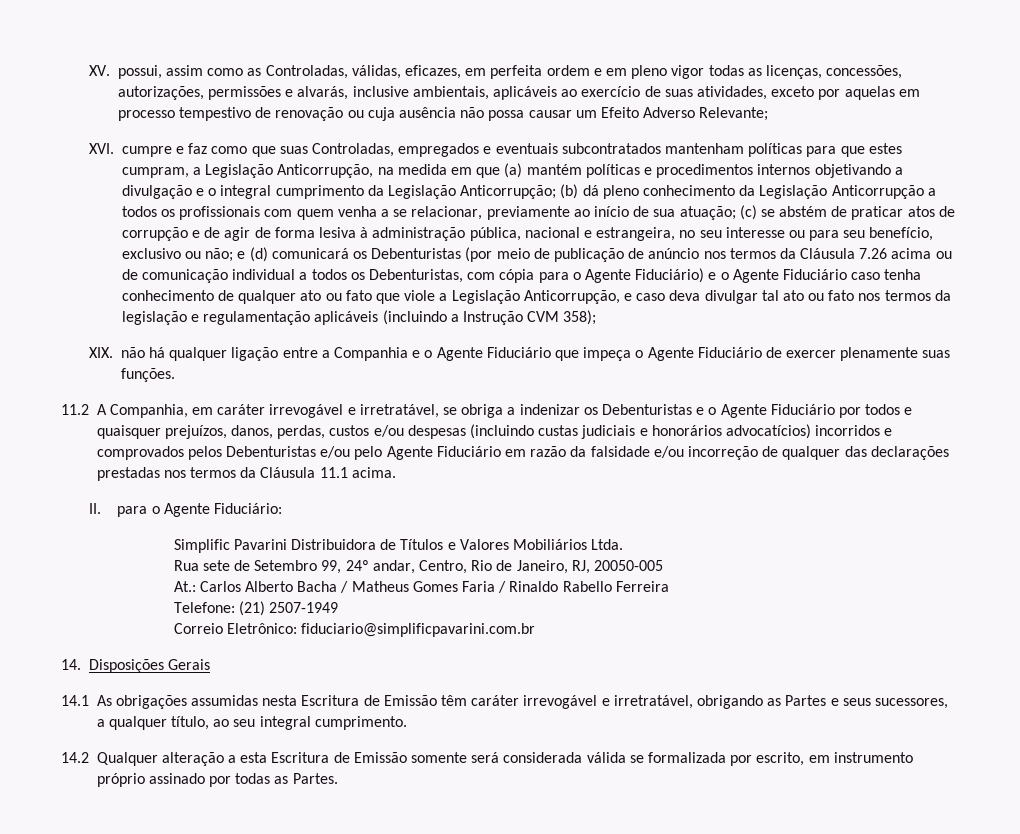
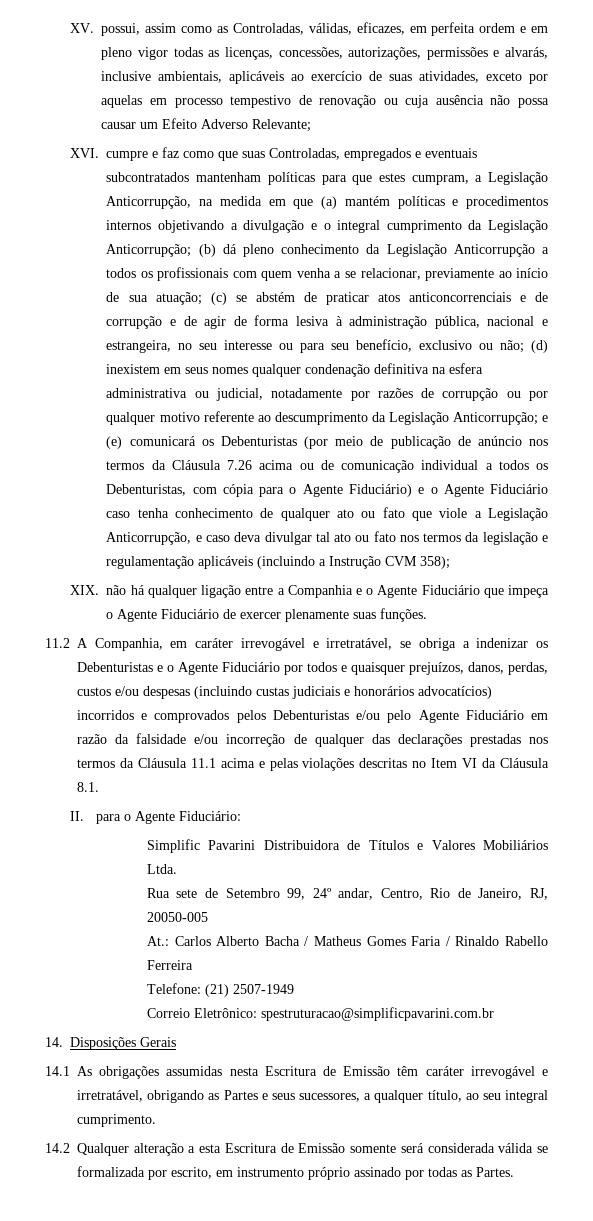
- (c) se abstém de praticar atos de corrupção e de agir de forma lesiva à administração pública, nacional e estrangeira, no seu interesse ou para seu benefício, exclusivo ou não;
+ (c) se abstém de praticar atos anticoncorrenciais e de corrupção e de agir de forma lesiva à administração pública, nacional e estrangeira, no seu interesse ou para seu benefício, exclusivo ou não;
- e (d) comunicará os Debenturistas (por meio de publicação de anúncio nos termos da Cláusula 7.26 acima ou de comunicação individual a todos os Debenturistas, com cópia para o Agente Fiduciário) e o Agente Fiduciário caso tenha conhecimento de qualquer ato ou fato que viole a Legislação Anticorrupção, e caso deva divulgar tal ato ou fato nos termos da legislação e regulamentação aplicáveis (incluindo a Instrução CVM 358);
+ (d) inexistem em seus nomes qualquer condenação definitiva na esfera administrativa ou judicial, notadamente por razões de corrupção ou por qualquer motivo referente ao descumprimento da Legislação Anticorrupção; e (e) comunicará os Debenturistas (por meio de publicação de anúncio nos termos da Cláusula 7.26 acima ou de comunicação individual a todos os Debenturistas, com cópia para o Agente Fiduciário) e o Agente Fiduciário caso tenha conhecimento de qualquer ato ou fato que viole a Legislação Anticorrupção, e caso deva divulgar tal ato ou fato nos termos da legislação e regulamentação aplicáveis (incluindo a Instrução CVM 358);
- 11.2 A Companhia, em caráter irrevogável e irretratável, se obriga a indenizar os Debenturistas e o Agente Fiduciário por todos e quaisquer prejuízos, danos, perdas, custos e/ou despesas (incluindo custas judiciais e honorários advocatícios) incorridos e comprovados pelos Debenturistas e/ou pelo Agente Fiduciário em razão da falsidade e/ou incorreção de qualquer das declarações prestadas nos termos da Cláusula 11.1 acima.
+ 11.2 A Companhia, em caráter irrevogável e irretratável, se obriga a indenizar os Debenturistas e o Agente Fiduciário por todos e quaisquer prejuízos, danos, perdas, custos e/ou despesas (incluindo custas judiciais e honorários advocatícios) incorridos e comprovados pelos Debenturistas e/ou pelo Agente Fiduciário em razão da falsidade e/ou incorreção de qualquer das declarações prestadas nos termos da Cláusula 11.1 acima e pelas violações descritas no Item VI da Cláusula 8.1.
- Correio Eletrônico: fiduciario@simplificpavarini.com.br
+ Correio Eletrônico: spestruturacao@simplificpavarini.com.br

